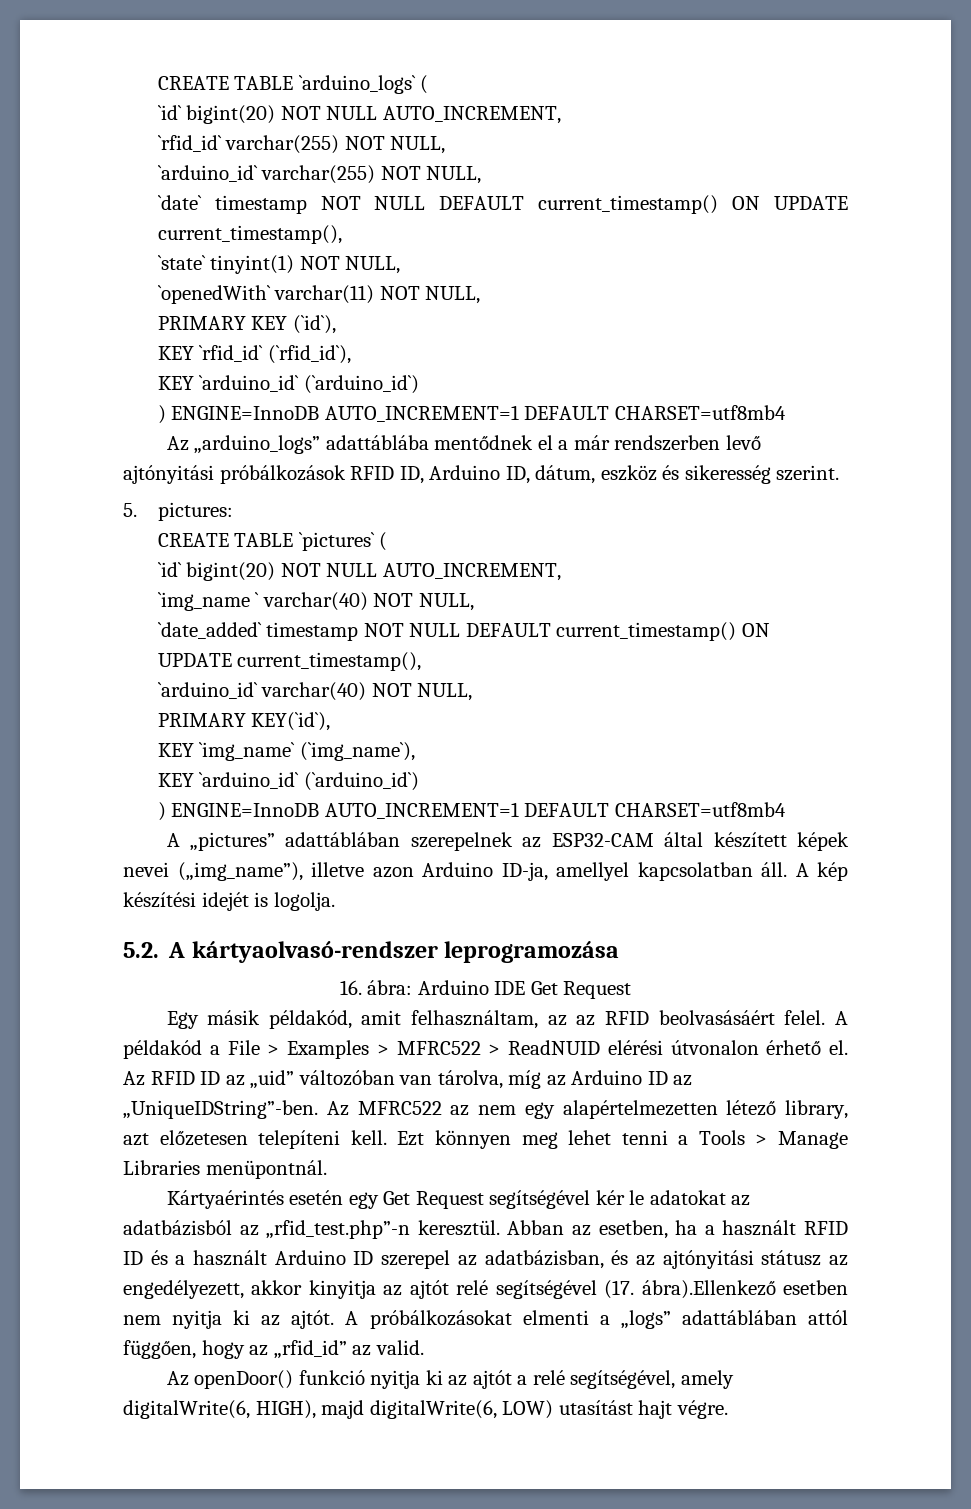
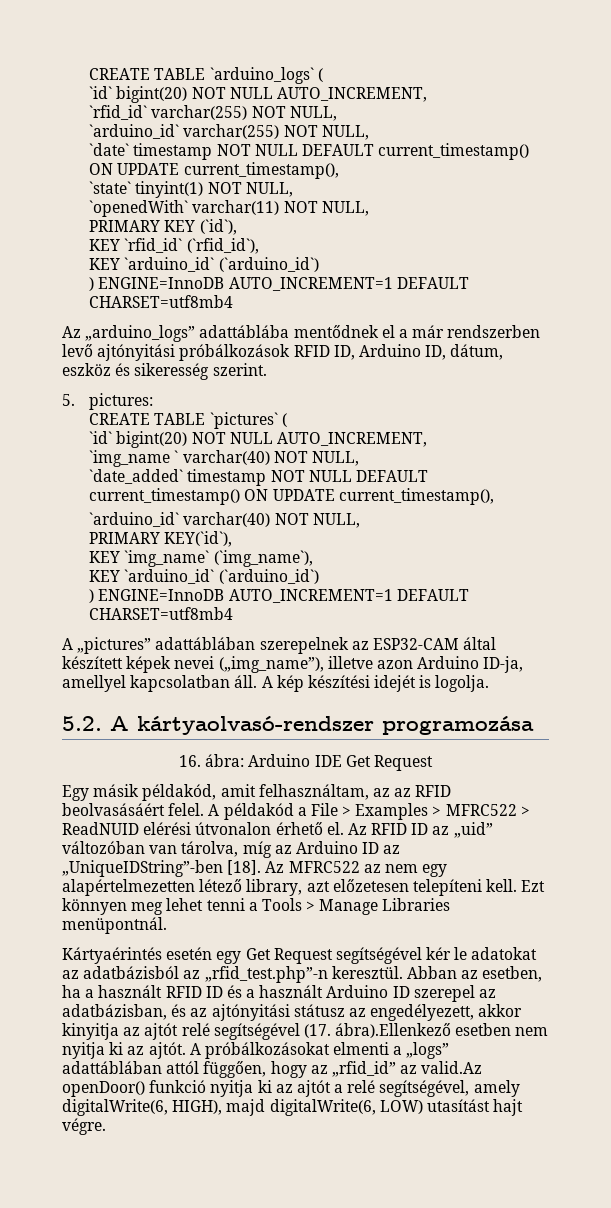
- 5.2. A kártyaolvasó-rendszer leprogramozása
+ 5.2. A kártyaolvasó-rendszer programozása
- Az RFID ID az „uid” változóban van tárolva, míg az Arduino ID az „UniqueIDString”-ben.
+ Az RFID ID az „uid” változóban van tárolva, míg az Arduino ID az „UniqueIDString”-ben [18].
- A próbálkozásokat elmenti a „logs” adattáblában attól függően, hogy az „rfid_id” az valid.
- Az openDoor() funkció nyitja ki az ajtót a relé segítségével, amely digitalWrite(6, HIGH), majd digitalWrite(6, LOW) utasítást hajt végre.
+ A próbálkozásokat elmenti a „logs” adattáblában attól függően, hogy az „rfid_id” az valid.Az openDoor() funkció nyitja ki az ajtót a relé segítségével, amely digitalWrite(6, HIGH), majd digitalWrite(6, LOW) utasítást hajt végre.

